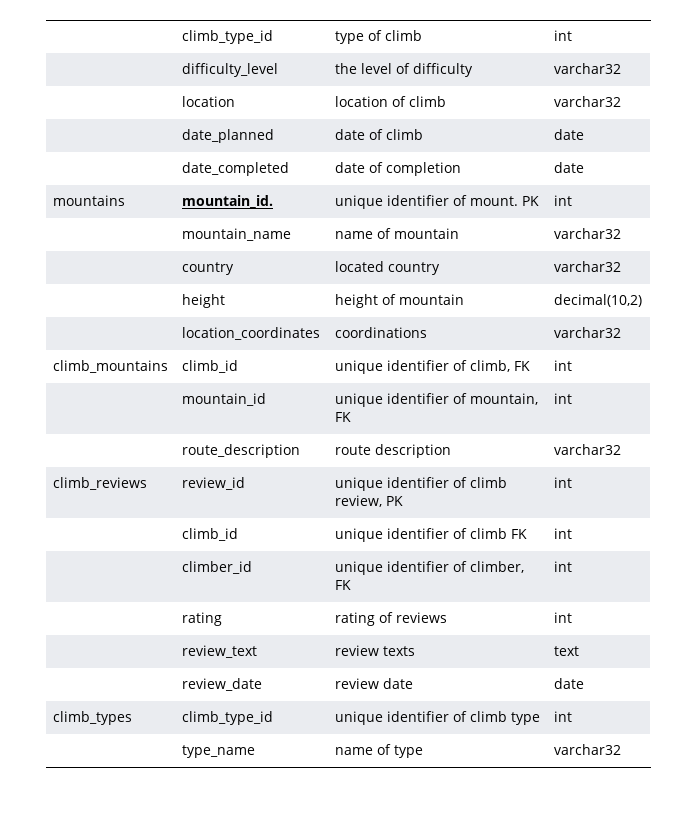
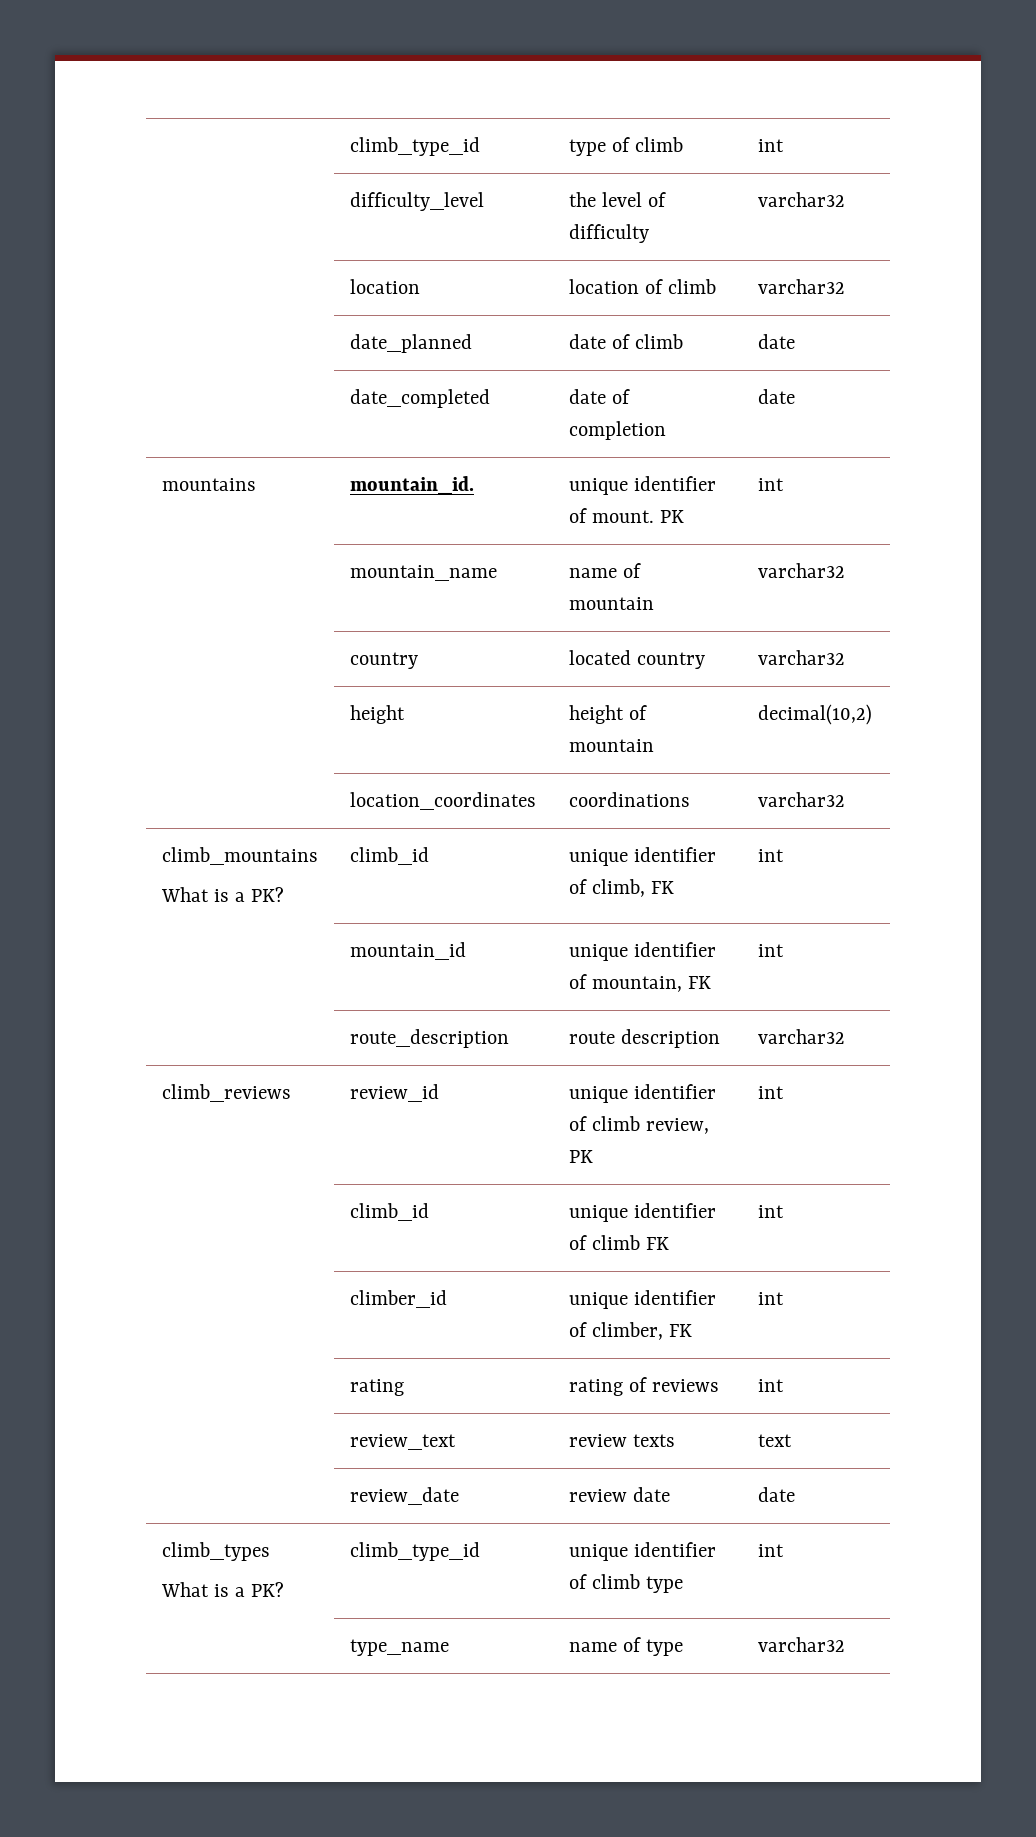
- climb_mountains | climb_id | unique identifier of climb, FK | int
+ climb_mountains
+ What is a PK? | climb_id | unique identifier of climb, FK | int
- climb_types | climb_type_id | unique identifier of climb type | int
+ climb_types
+ What is a PK? | climb_type_id | unique identifier of climb type | int

